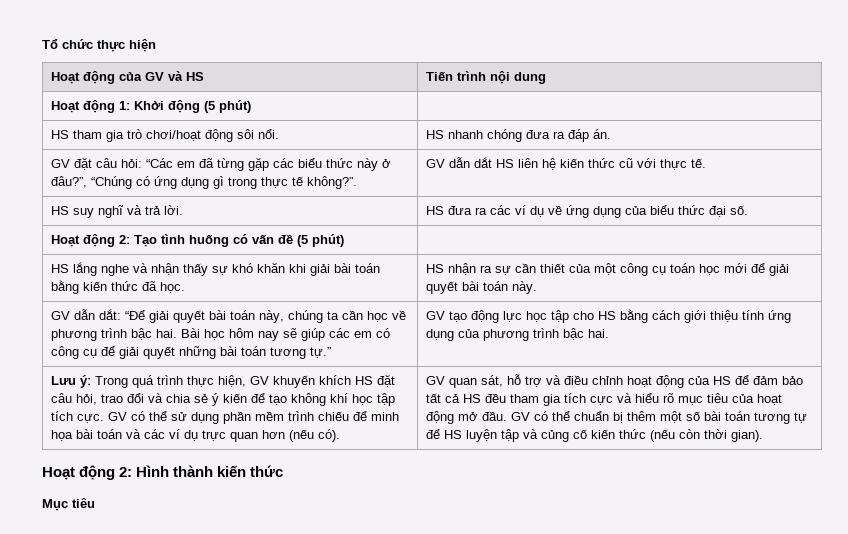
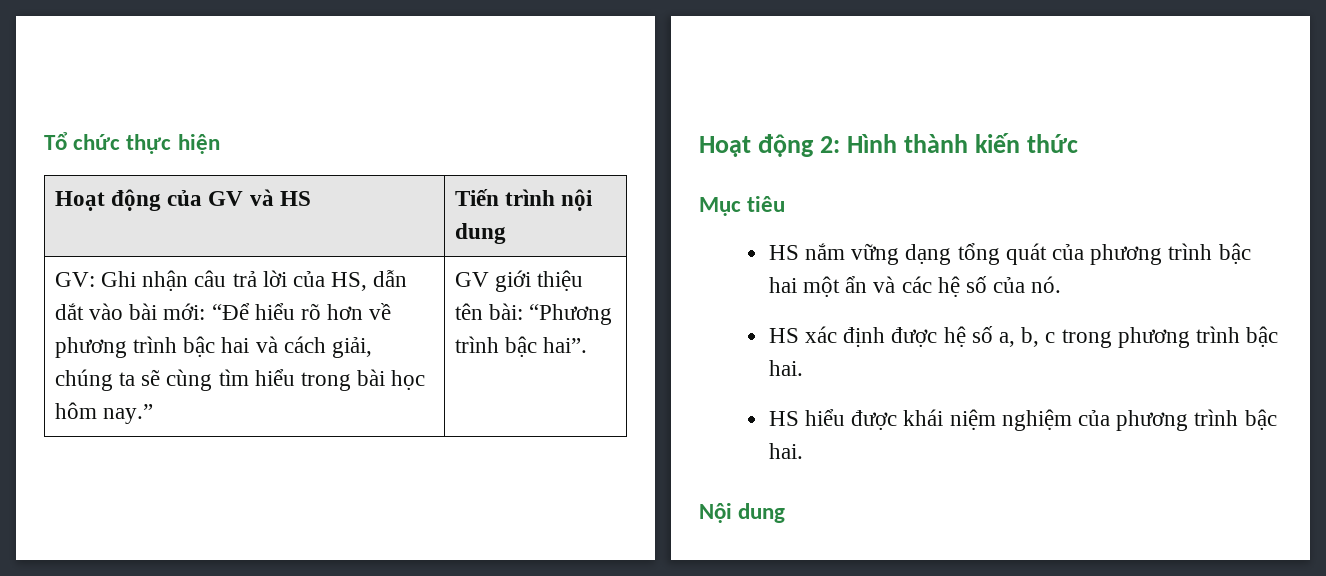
- Hoạt động 1: Khởi động (5 phút) |
- HS tham gia trò chơi/hoạt động sôi nổi. | HS nhanh chóng đưa ra đáp án.
- GV đặt câu hỏi: “Các em đã từng gặp các biểu thức này ở đâu?”, “Chúng có ứng dụng gì trong thực tế không?”. | GV dẫn dắt HS liên hệ kiến thức cũ với thực tế.
- HS suy nghĩ và trả lời. | HS đưa ra các ví dụ về ứng dụng của biểu thức đại số.
- Hoạt động 2: Tạo tình huống có vấn đề (5 phút) |
- HS lắng nghe và nhận thấy sự khó khăn khi giải bài toán bằng kiến thức đã học. | HS nhận ra sự cần thiết của một công cụ toán học mới để giải quyết bài toán này.
- GV dẫn dắt: “Để giải quyết bài toán này, chúng ta cần học về phương trình bậc hai. Bài học hôm nay sẽ giúp các em có công cụ để giải quyết những bài toán tương tự.” | GV tạo động lực học tập cho HS bằng cách giới thiệu tính ứng dụng của phương trình bậc hai.
- Lưu ý: Trong quá trình thực hiện, GV khuyến khích HS đặt câu hỏi, trao đổi và chia sẻ ý kiến để tạo không khí học tập tích cực. GV có thể sử dụng phần mềm trình chiếu để minh họa bài toán và các ví dụ trực quan hơn (nếu có). | GV quan sát, hỗ trợ và điều chỉnh hoạt động của HS để đảm bảo tất cả HS đều tham gia tích cực và hiểu rõ mục tiêu của hoạt động mở đầu. GV có thể chuẩn bị thêm một số bài toán tương tự để HS luyện tập và củng cố kiến thức (nếu còn thời gian).
+ GV: Ghi nhận câu trả lời của HS, dẫn dắt vào bài mới: “Để hiểu rõ hơn về phương trình bậc hai và cách giải, chúng ta sẽ cùng tìm hiểu trong bài học hôm nay.” | GV giới thiệu tên bài: “Phương trình bậc hai”.
+ HS nắm vững dạng tổng quát của phương trình bậc hai một ẩn và các hệ số của nó.
+ HS xác định được hệ số a, b, c trong phương trình bậc hai.
+ HS hiểu được khái niệm nghiệm của phương trình bậc hai.
+ Nội dung

